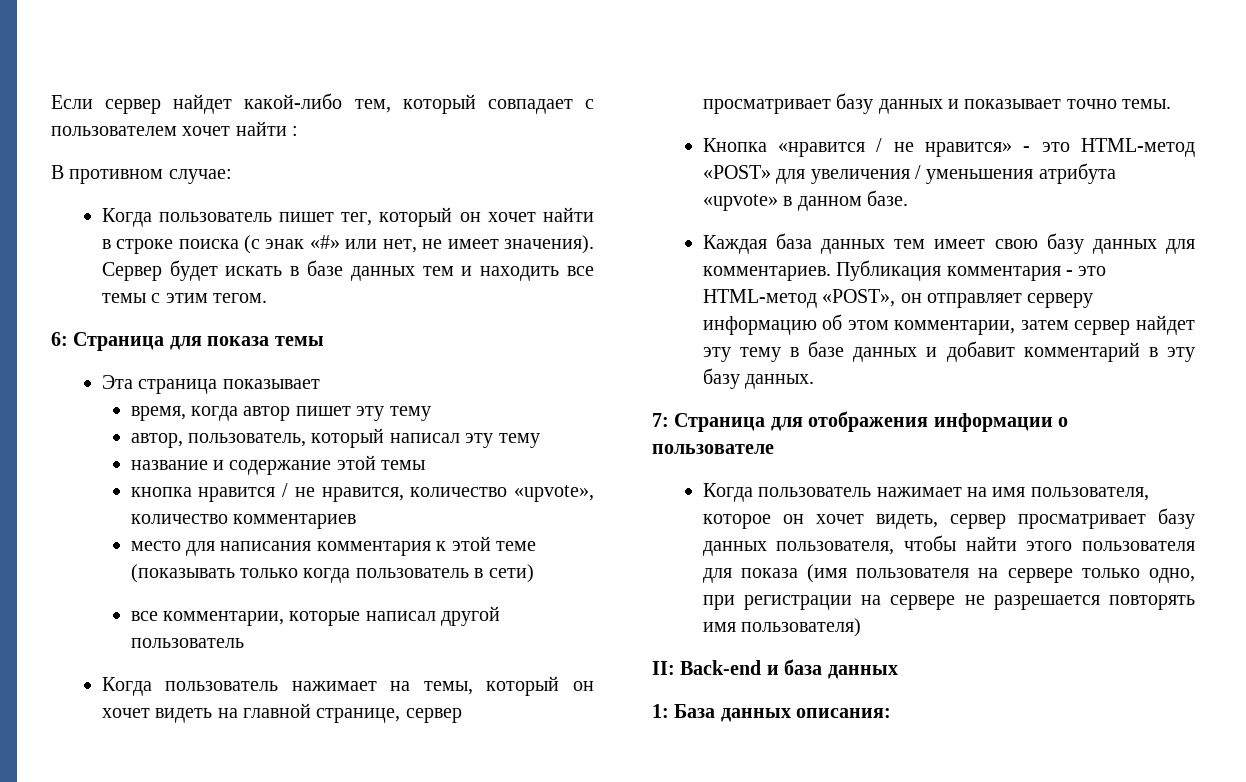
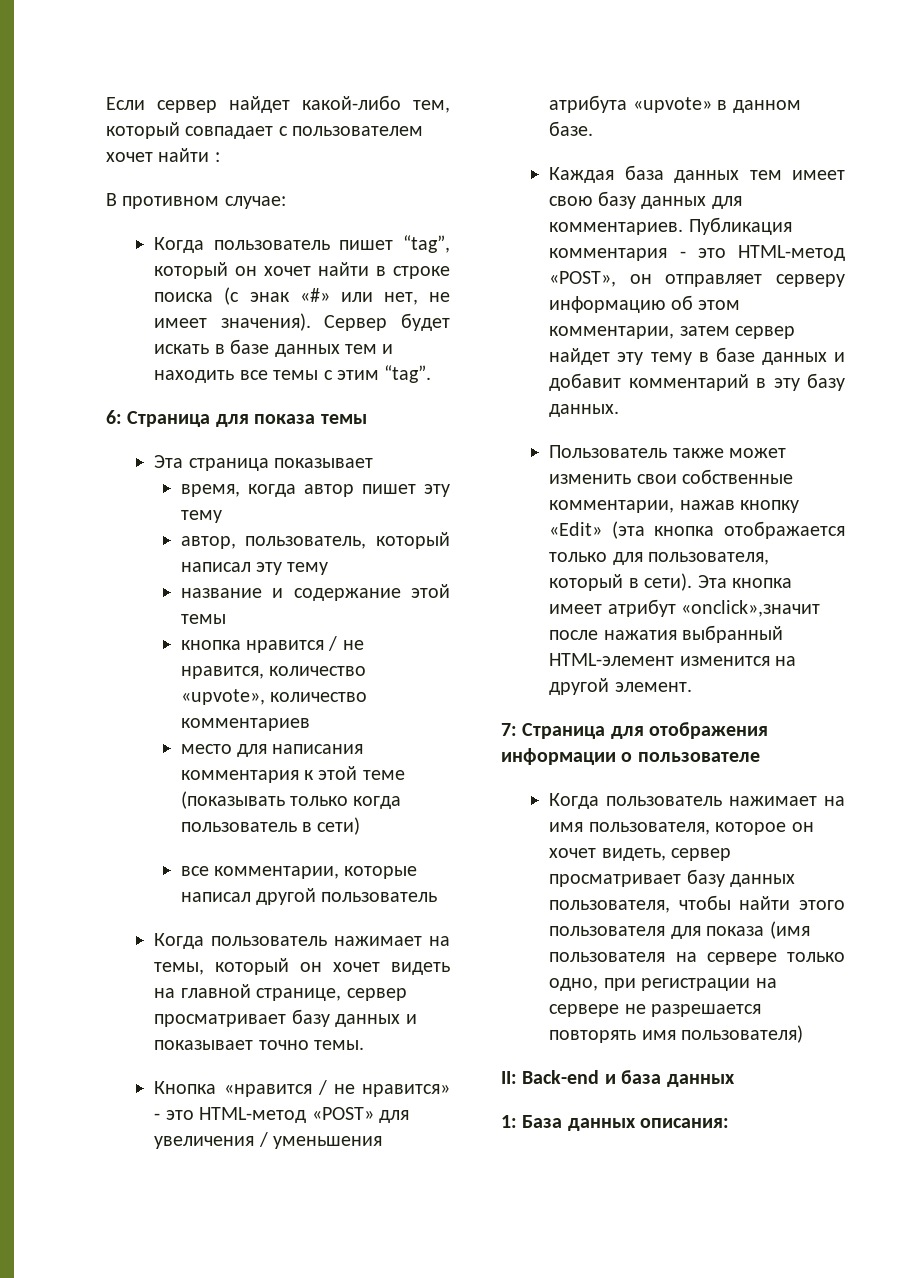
- Когда пользователь пишет тег, который он хочет найти в строке поиска (с энак «#» или нет, не имеет значения).
+ Когда пользователь пишет “tag”, который он хочет найти в строке поиска (с энак «#» или нет, не имеет значения).
- Сервер будет искать в базе данных тем и находить все темы с этим тегом.
+ Сервер будет искать в базе данных тем и находить все темы с этим “tag”.
+ Пользователь также может изменить свои собственные комментарии, нажав кнопку «Edit» (эта кнопка отображается только для пользователя, который в сети). Эта кнопка имеет атрибут «onclick»,значит после нажатия выбранный HTML-элемент изменится на другой элемент.

